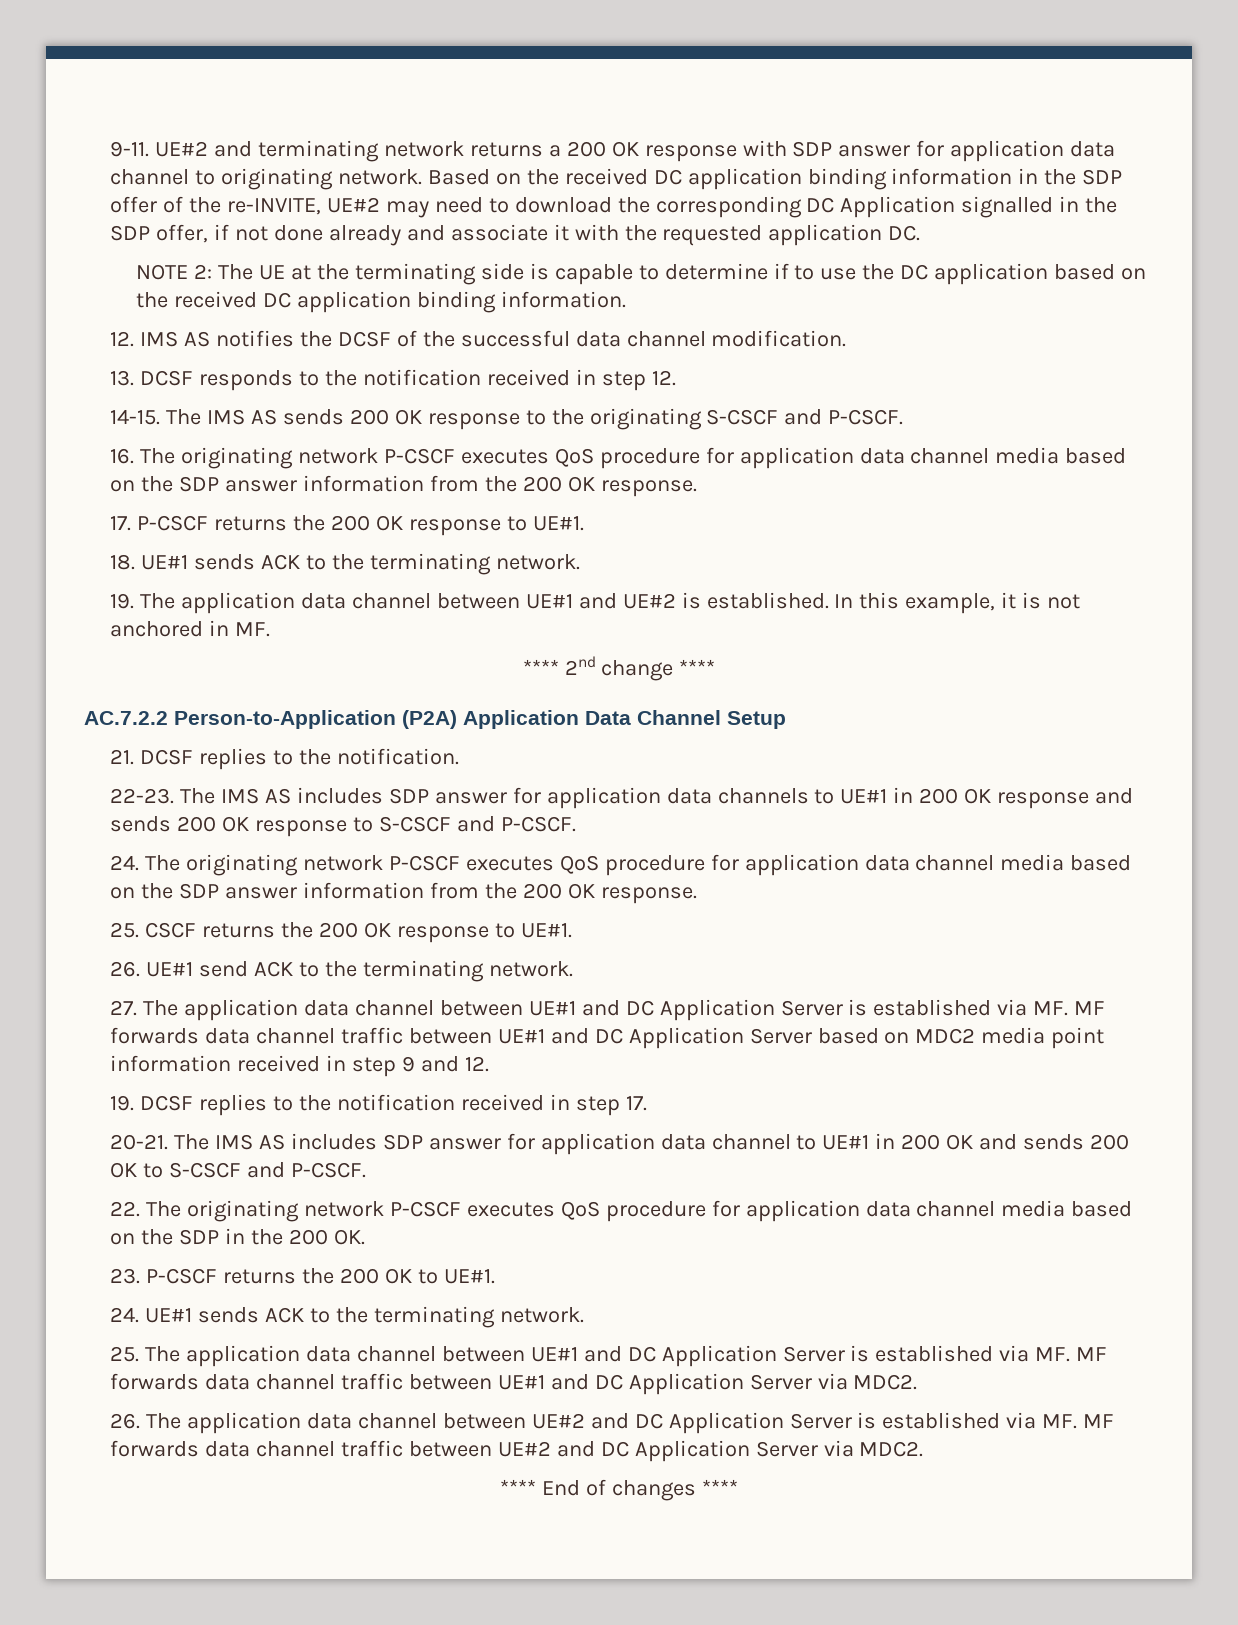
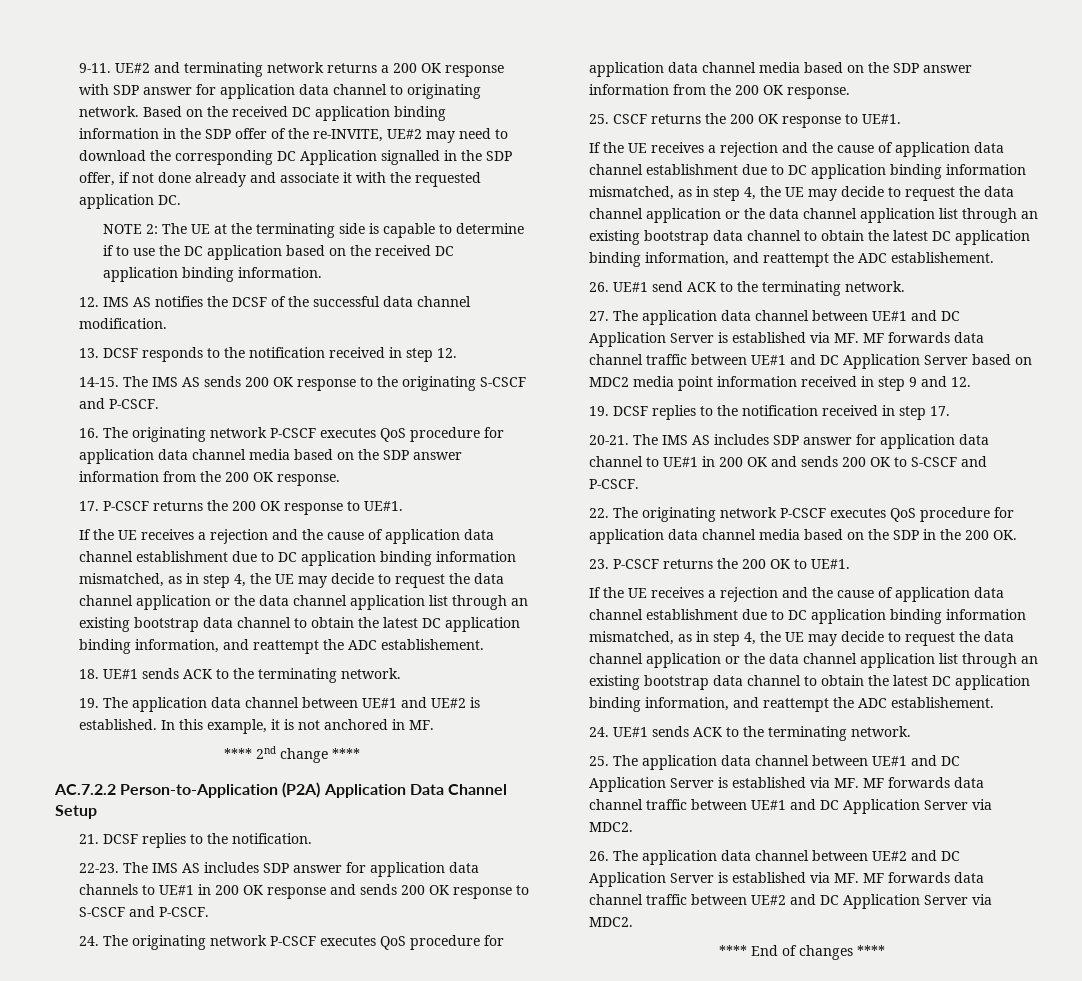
  17. P-CSCF returns the 200 OK response to UE#1.
+ If the UE receives a rejection and the cause of application data channel establishment due to DC application binding information mismatched, as in step 4, the UE may decide to request the data channel application or the data channel application list through an existing bootstrap data channel to obtain the latest DC application binding information, and reattempt the ADC establishement.
  25. CSCF returns the 200 OK response to UE#1.
+ If the UE receives a rejection and the cause of application data channel establishment due to DC application binding information mismatched, as in step 4, the UE may decide to request the data channel application or the data channel application list through an existing bootstrap data channel to obtain the latest DC application binding information, and reattempt the ADC establishement.
  23. P-CSCF returns the 200 OK to UE#1.
+ If the UE receives a rejection and the cause of application data channel establishment due to DC application binding information mismatched, as in step 4, the UE may decide to request the data channel application or the data channel application list through an existing bootstrap data channel to obtain the latest DC application binding information, and reattempt the ADC establishement.

